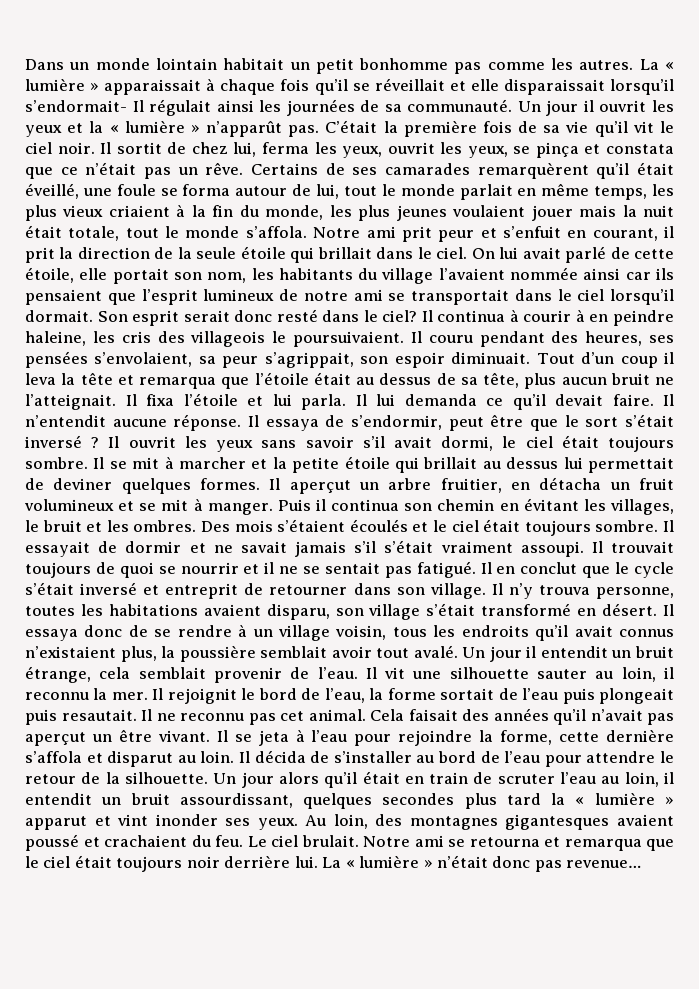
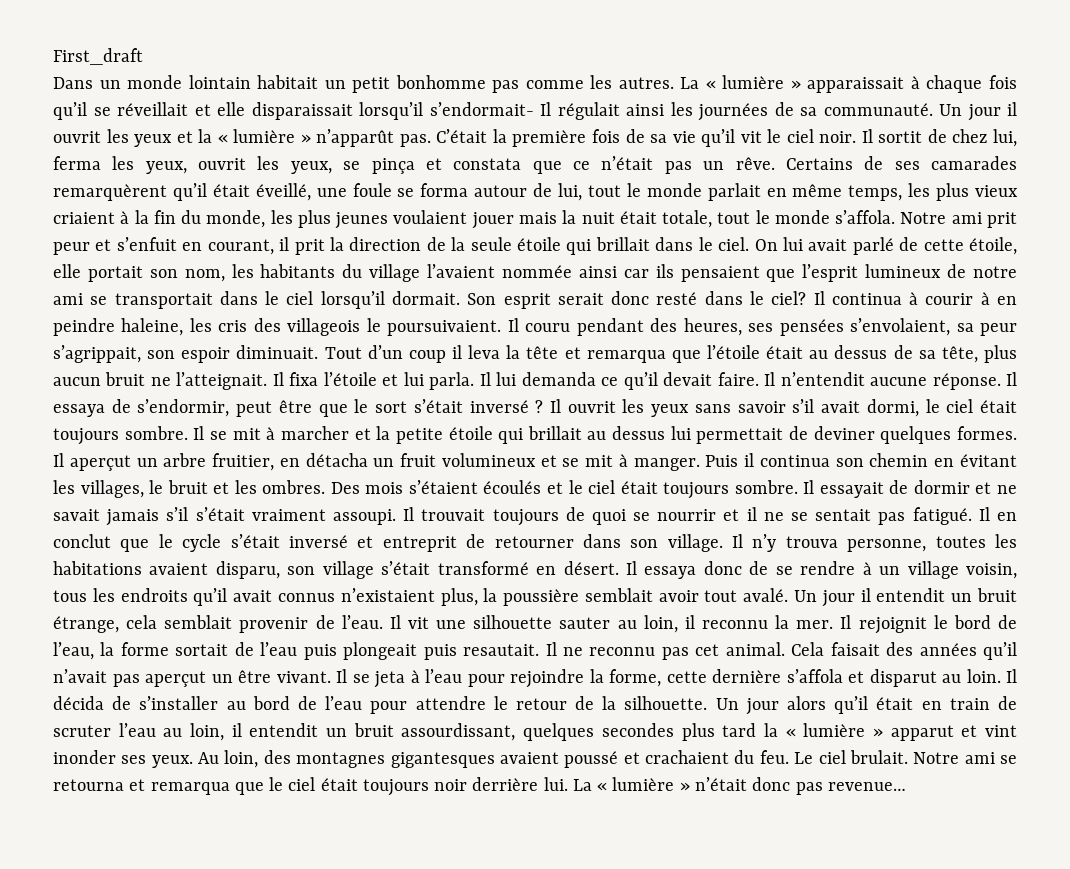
+ First_draft

